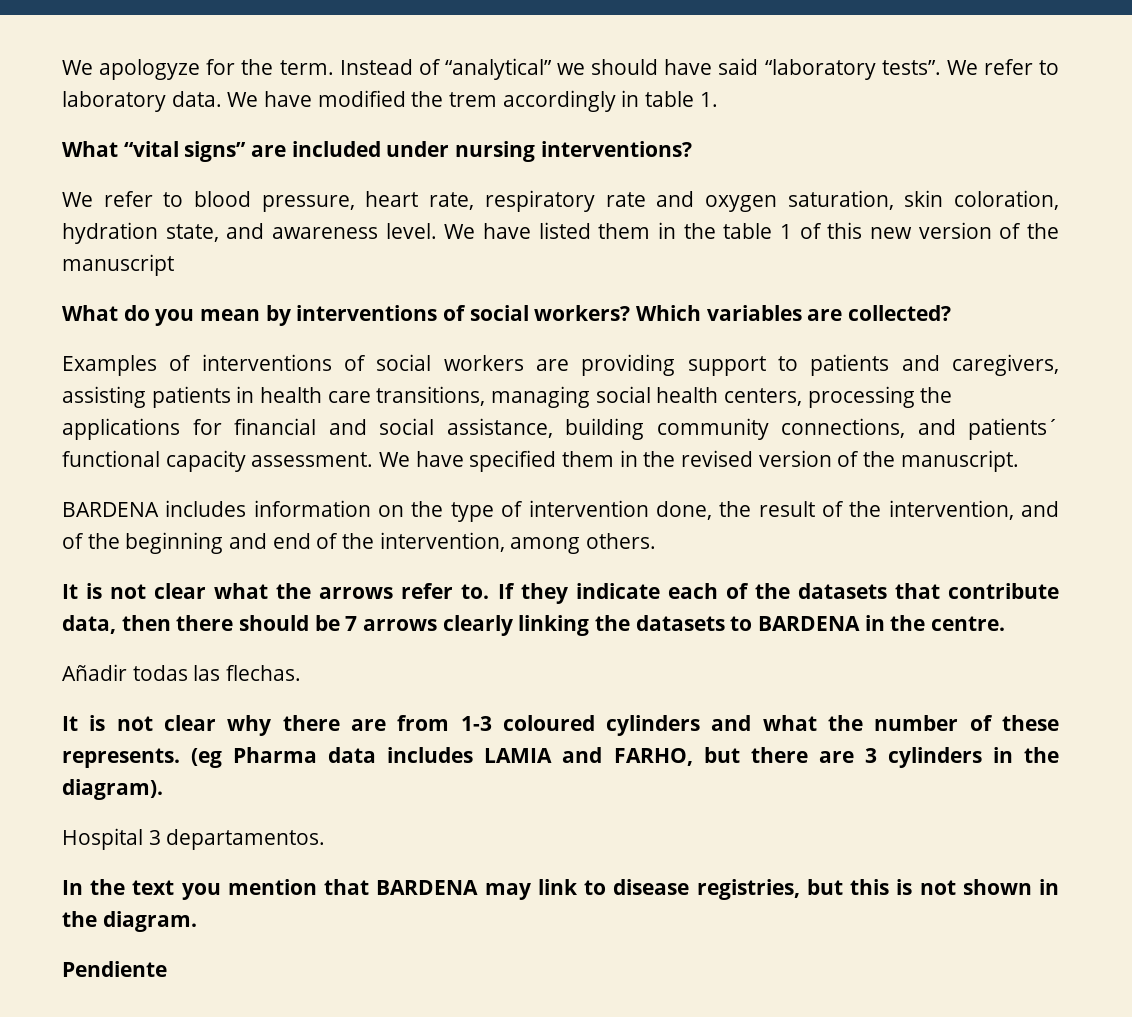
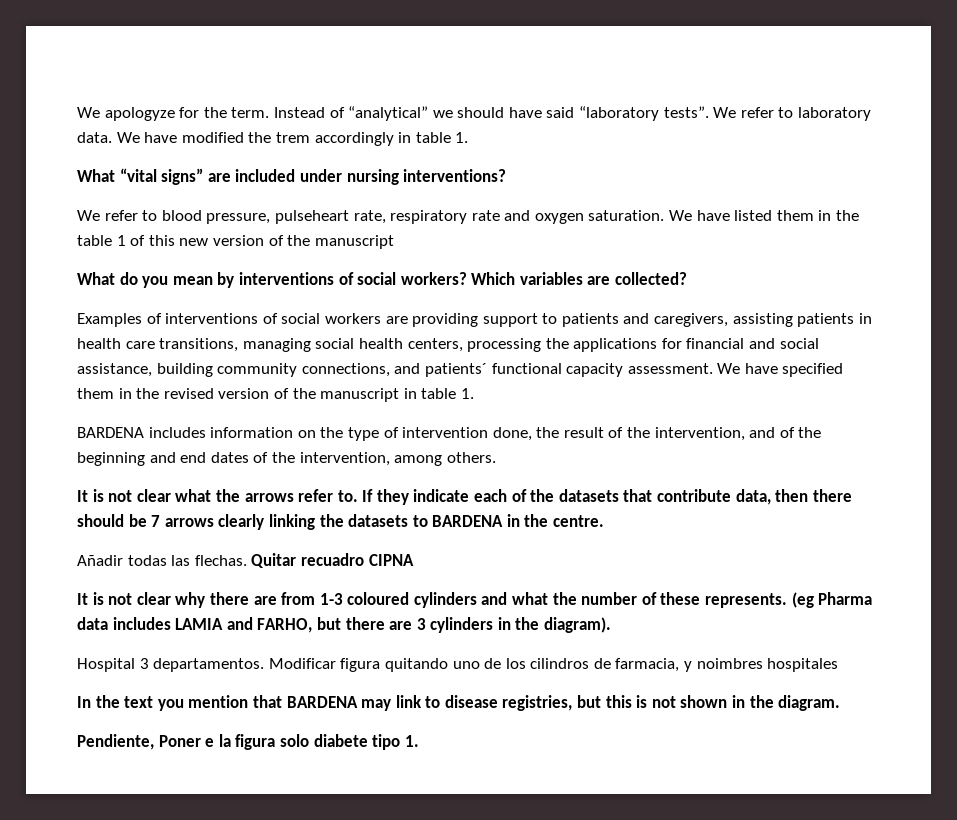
- We refer to blood pressure, heart rate, respiratory rate and oxygen saturation, skin coloration, hydration state, and awareness level.
+ We refer to blood pressure, pulseheart rate, respiratory rate and oxygen saturation.
- We have specified them in the revised version of the manuscript.
+ We have specified them in the revised version of the manuscript in table 1.
- BARDENA includes information on the type of intervention done, the result of the intervention, and of the beginning and end of the intervention, among others.
+ BARDENA includes information on the type of intervention done, the result of the intervention, and of the beginning and end dates of the intervention, among others.
+ Quitar recuadro CIPNA
+ Modificar figura quitando uno de los cilindros de farmacia, y noimbres hospitales
- Pendiente
+ Pendiente, Poner e la figura solo diabete tipo 1.

